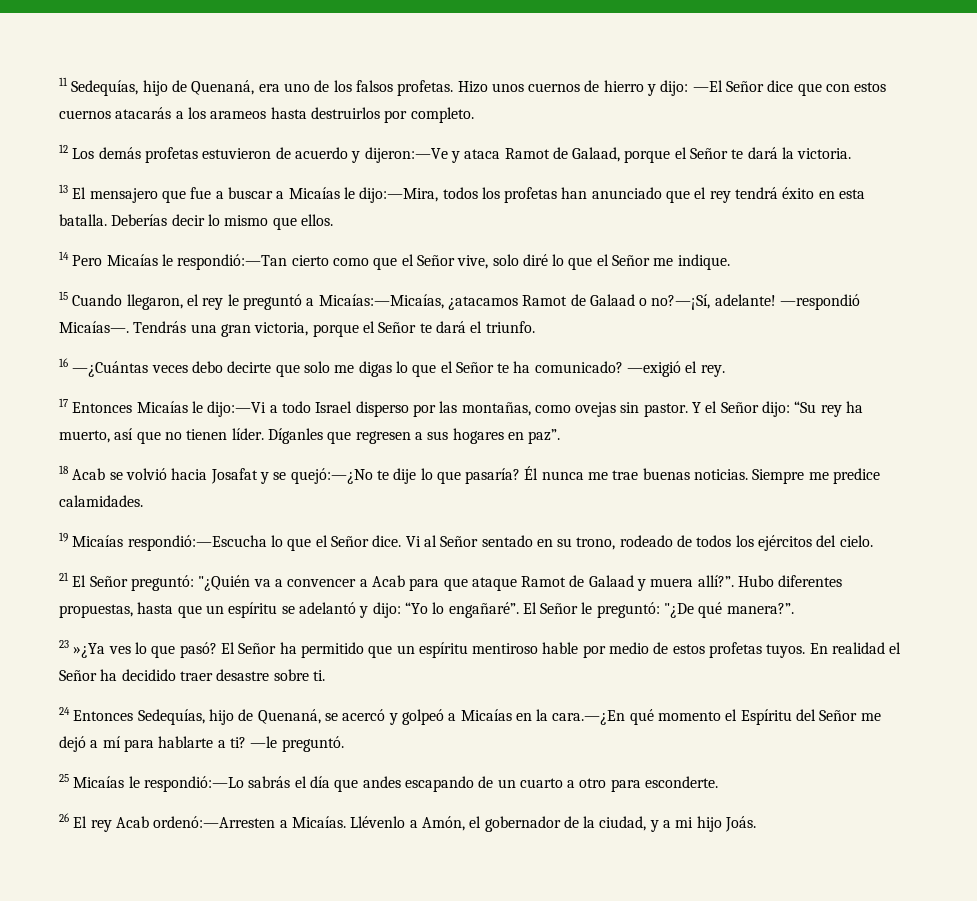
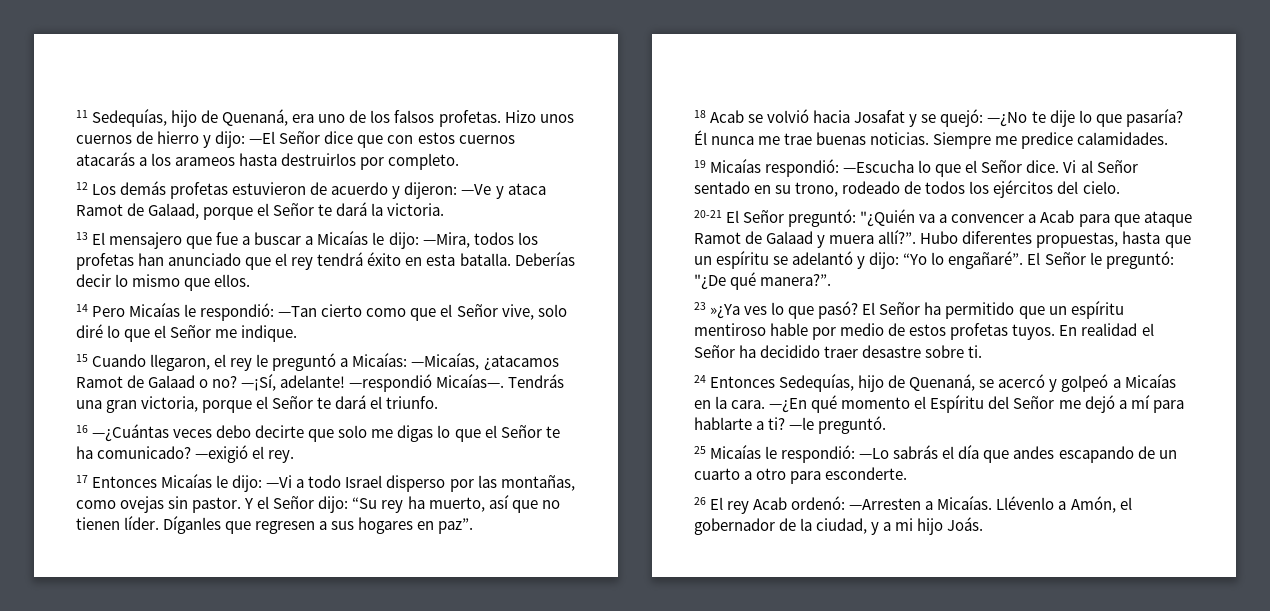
- 12 Los demás profetas estuvieron de acuerdo y dijeron:—Ve y ataca Ramot de Galaad, porque el Señor te dará la victoria.
+ 12 Los demás profetas estuvieron de acuerdo y dijeron: —Ve y ataca Ramot de Galaad, porque el Señor te dará la victoria.
- 13 El mensajero que fue a buscar a Micaías le dijo:—Mira, todos los profetas han anunciado que el rey tendrá éxito en esta batalla.
+ 13 El mensajero que fue a buscar a Micaías le dijo: —Mira, todos los profetas han anunciado que el rey tendrá éxito en esta batalla.
- 14 Pero Micaías le respondió:—Tan cierto como que el Señor vive, solo diré lo que el Señor me indique.
+ 14 Pero Micaías le respondió: —Tan cierto como que el Señor vive, solo diré lo que el Señor me indique.
- 15 Cuando llegaron, el rey le preguntó a Micaías:—Micaías, ¿atacamos Ramot de Galaad o no?—¡Sí, adelante!
+ 15 Cuando llegaron, el rey le preguntó a Micaías: —Micaías, ¿atacamos Ramot de Galaad o no? —¡Sí, adelante!
- 17 Entonces Micaías le dijo:—Vi a todo Israel disperso por las montañas, como ovejas sin pastor.
+ 17 Entonces Micaías le dijo: —Vi a todo Israel disperso por las montañas, como ovejas sin pastor.
- 18 Acab se volvió hacia Josafat y se quejó:—¿No te dije lo que pasaría?
+ 18 Acab se volvió hacia Josafat y se quejó: —¿No te dije lo que pasaría?
- 19 Micaías respondió:—Escucha lo que el Señor dice.
+ 19 Micaías respondió: —Escucha lo que el Señor dice.
- 21 El Señor preguntó: "¿Quién va a convencer a Acab para que ataque Ramot de Galaad y muera allí?”.
+ 20-21 El Señor preguntó: "¿Quién va a convencer a Acab para que ataque Ramot de Galaad y muera allí?”.
- 24 Entonces Sedequías, hijo de Quenaná, se acercó y golpeó a Micaías en la cara.—¿En qué momento el Espíritu del Señor me dejó a mí para hablarte a ti?
+ 24 Entonces Sedequías, hijo de Quenaná, se acercó y golpeó a Micaías en la cara. —¿En qué momento el Espíritu del Señor me dejó a mí para hablarte a ti?
- 25 Micaías le respondió:—Lo sabrás el día que andes escapando de un cuarto a otro para esconderte.
+ 25 Micaías le respondió: —Lo sabrás el día que andes escapando de un cuarto a otro para esconderte.
- 26 El rey Acab ordenó:—Arresten a Micaías.
+ 26 El rey Acab ordenó: —Arresten a Micaías.

